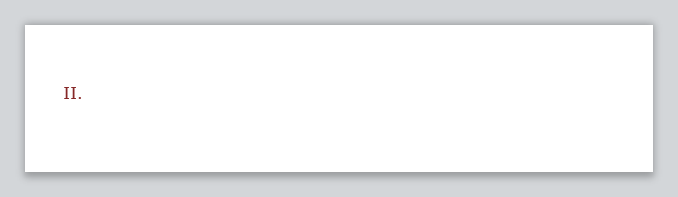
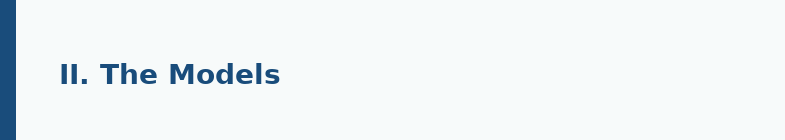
- II.
+ II. The Models

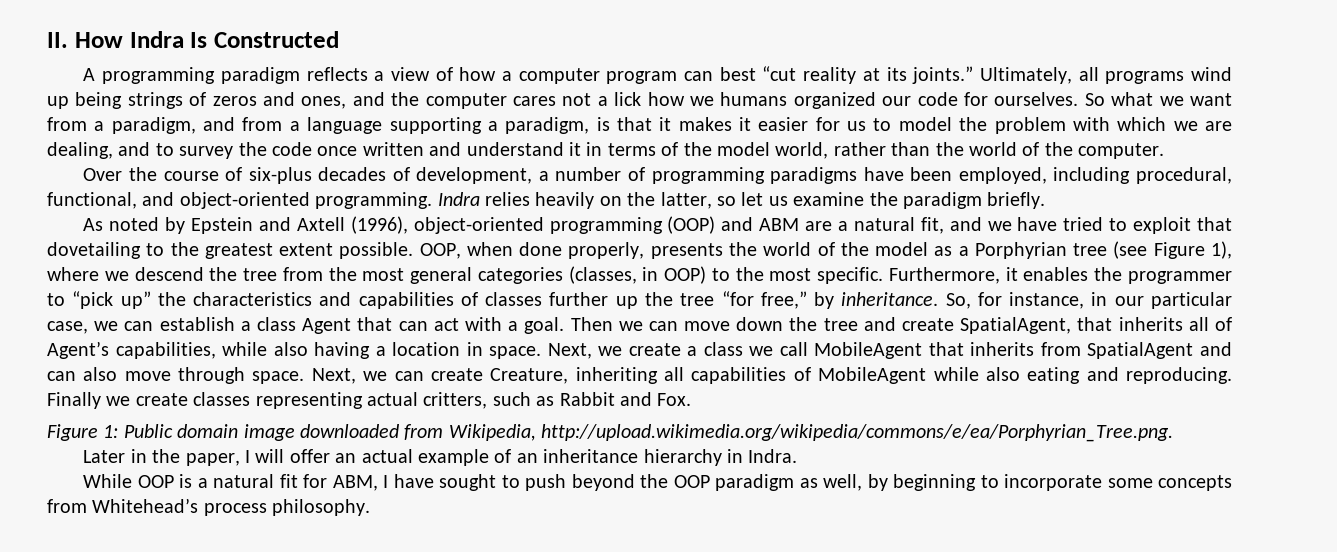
- II. The Models
+ II. How Indra Is Constructed
+ A programming paradigm reflects a view of how a computer program can best “cut reality at its joints.” Ultimately, all programs wind up being strings of zeros and ones, and the computer cares not a lick how we humans organized our code for ourselves. So what we want from a paradigm, and from a language supporting a paradigm, is that it makes it easier for us to model the problem with which we are dealing, and to survey the code once written and understand it in terms of the model world, rather than the world of the computer.
+ Over the course of six-plus decades of development, a number of programming paradigms have been employed, including procedural, functional, and object-oriented programming. Indra relies heavily on the latter, so let us examine the paradigm briefly.
+ As noted by Epstein and Axtell (1996), object-oriented programming (OOP) and ABM are a natural fit, and we have tried to exploit that dovetailing to the greatest extent possible. OOP, when done properly, presents the world of the model as a Porphyrian tree (see Figure 1), where we descend the tree from the most general categories (classes, in OOP) to the most specific. Furthermore, it enables the programmer to “pick up” the characteristics and capabilities of classes further up the tree “for free,” by inheritance. So, for instance, in our particular case, we can establish a class Agent that can act with a goal. Then we can move down the tree and create SpatialAgent, that inherits all of Agent’s capabilities, while also having a location in space. Next, we create a class we call MobileAgent that inherits from SpatialAgent and can also move through space. Next, we can create Creature, inheriting all capabilities of MobileAgent while also eating and reproducing. Finally we create classes representing actual critters, such as Rabbit and Fox.
+ Figure 1: Public domain image downloaded from Wikipedia, http://upload.wikimedia.org/wikipedia/commons/e/ea/Porphyrian_Tree.png.
+ Later in the paper, I will offer an actual example of an inheritance hierarchy in Indra.
+ While OOP is a natural fit for ABM, I have sought to push beyond the OOP paradigm as well, by beginning to incorporate some concepts from Whitehead’s process philosophy.

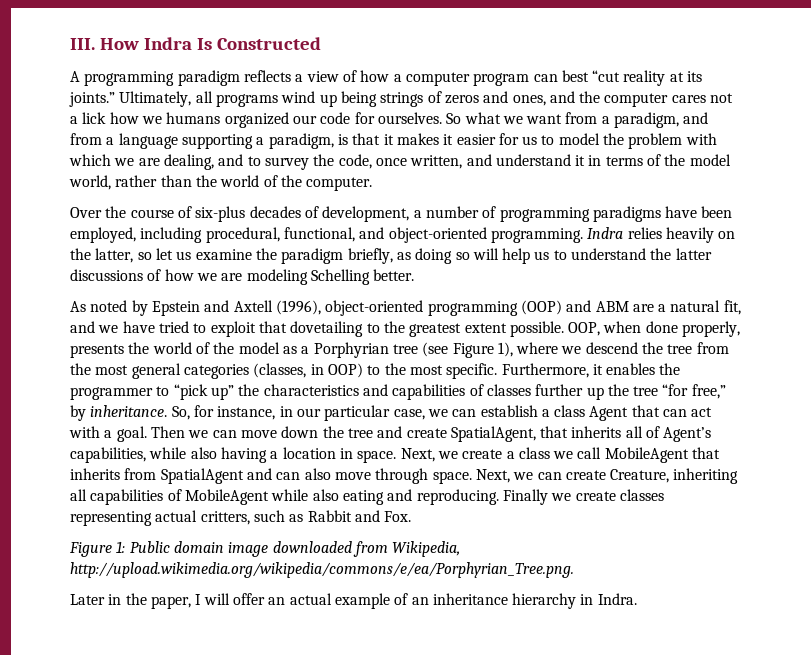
- II. How Indra Is Constructed
+ III. How Indra Is Constructed
- So what we want from a paradigm, and from a language supporting a paradigm, is that it makes it easier for us to model the problem with which we are dealing, and to survey the code once written and understand it in terms of the model world, rather than the world of the computer.
+ So what we want from a paradigm, and from a language supporting a paradigm, is that it makes it easier for us to model the problem with which we are dealing, and to survey the code, once written, and understand it in terms of the model world, rather than the world of the computer.
- Indra relies heavily on the latter, so let us examine the paradigm briefly.
+ Indra relies heavily on the latter, so let us examine the paradigm briefly, as doing so will help us to understand the latter discussions of how we are modeling Schelling better.
- While OOP is a natural fit for ABM, I have sought to push beyond the OOP paradigm as well, by beginning to incorporate some concepts from Whitehead’s process philosophy.

